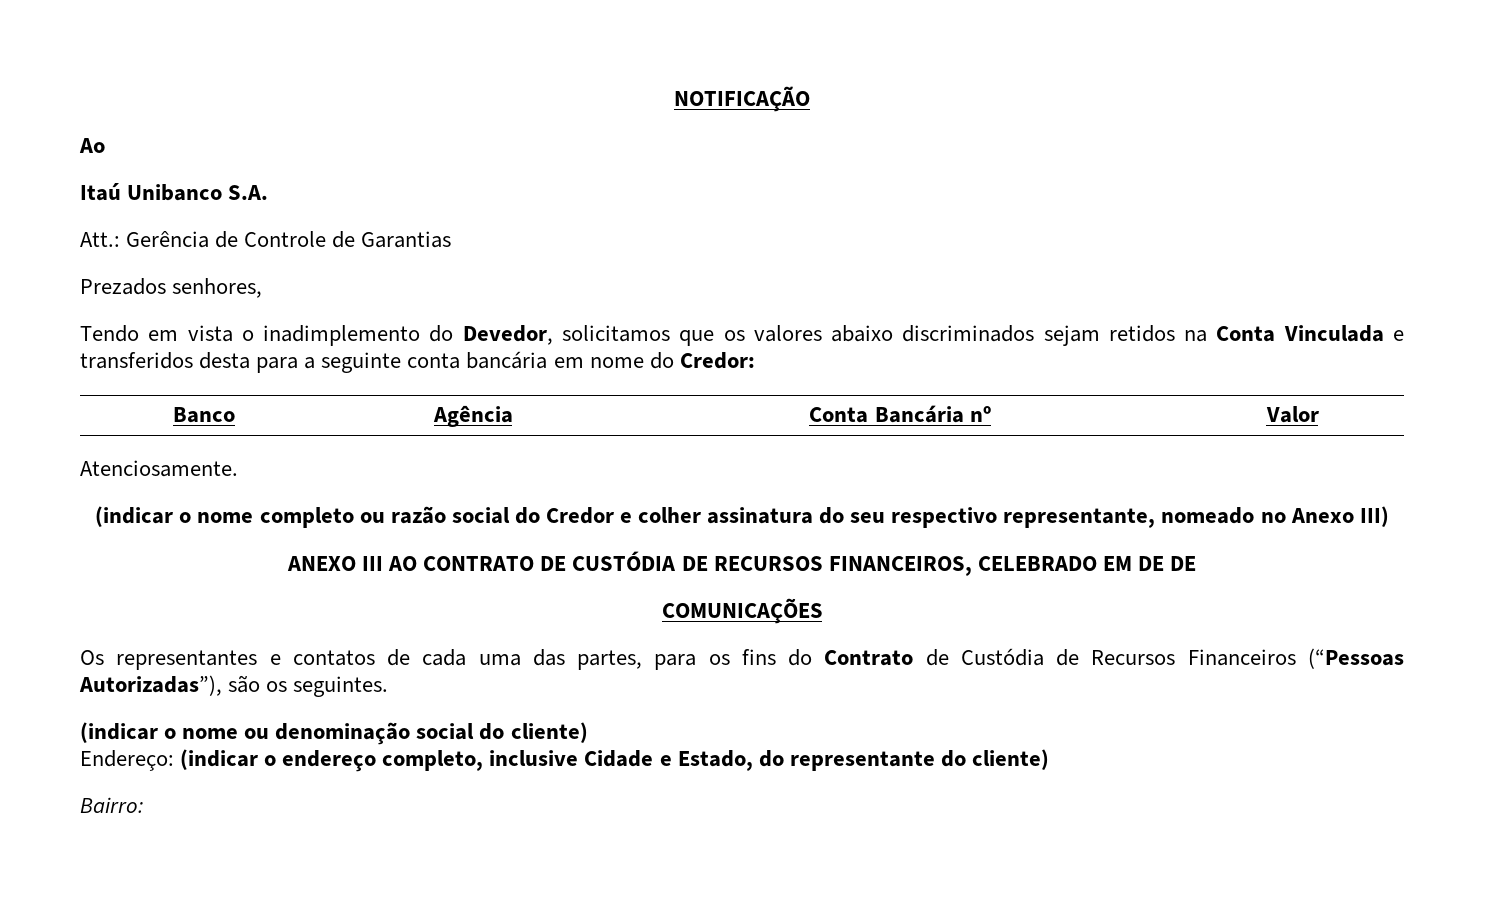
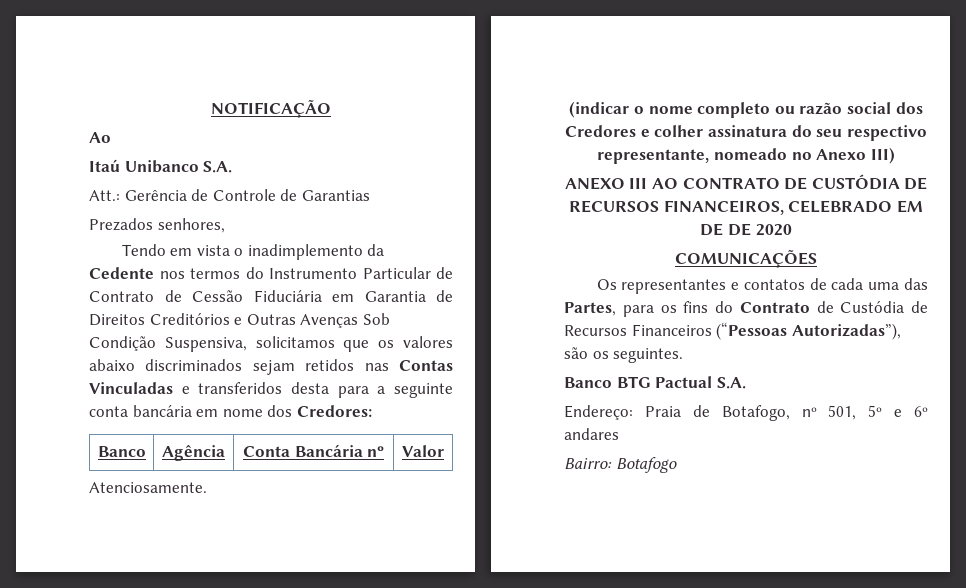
- Tendo em vista o inadimplemento do Devedor, solicitamos que os valores abaixo discriminados sejam retidos na Conta Vinculada e transferidos desta para a seguinte conta bancária em nome do Credor:
+ Tendo em vista o inadimplemento da Cedente nos termos do Instrumento Particular de Contrato de Cessão Fiduciária em Garantia de Direitos Creditórios e Outras Avenças Sob Condição Suspensiva, solicitamos que os valores abaixo discriminados sejam retidos nas Contas Vinculadas e transferidos desta para a seguinte conta bancária em nome dos Credores:
- (indicar o nome completo ou razão social do Credor e colher assinatura do seu respectivo representante, nomeado no Anexo III)
+ (indicar o nome completo ou razão social dos Credores e colher assinatura do seu respectivo representante, nomeado no Anexo III)
- ANEXO III AO CONTRATO DE CUSTÓDIA DE RECURSOS FINANCEIROS, CELEBRADO EM DE DE
+ ANEXO III AO CONTRATO DE CUSTÓDIA DE RECURSOS FINANCEIROS, CELEBRADO EM DE DE 2020
- Os representantes e contatos de cada uma das partes, para os fins do Contrato de Custódia de Recursos Financeiros (“Pessoas Autorizadas”), são os seguintes.
+ Os representantes e contatos de cada uma das Partes, para os fins do Contrato de Custódia de Recursos Financeiros (“Pessoas Autorizadas”), são os seguintes.
- (indicar o nome ou denominação social do cliente)
- Endereço: (indicar o endereço completo, inclusive Cidade e Estado, do representante do cliente)
+ Banco BTG Pactual S.A.
+ Endereço: Praia de Botafogo, nº 501, 5º e 6º andares
- Bairro:
+ Bairro: Botafogo

